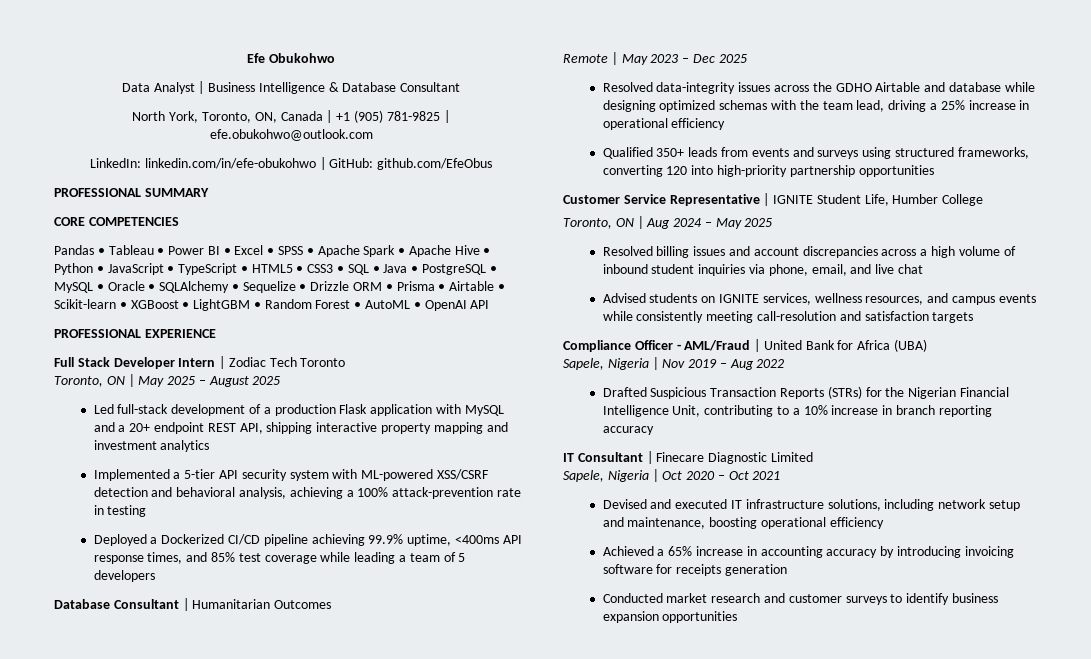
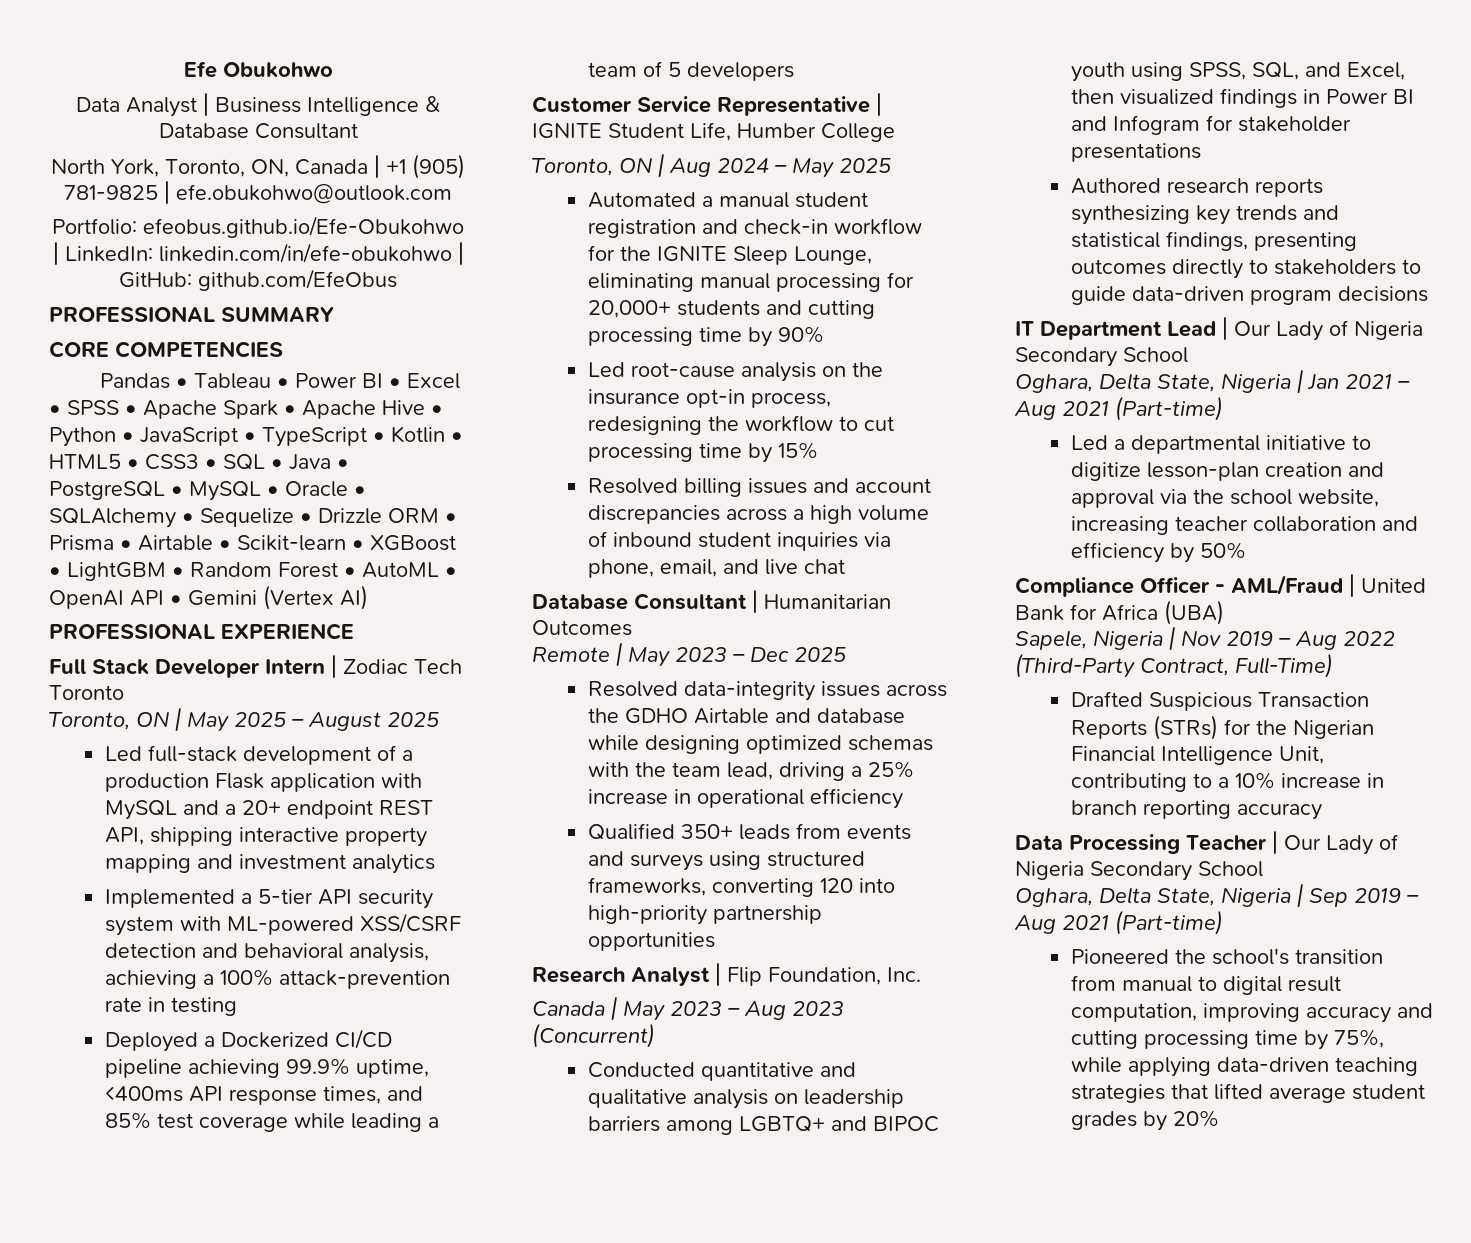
- LinkedIn: linkedin.com/in/efe-obukohwo | GitHub: github.com/EfeObus
+ Portfolio: efeobus.github.io/Efe-Obukohwo | LinkedIn: linkedin.com/in/efe-obukohwo | GitHub: github.com/EfeObus
- Pandas • Tableau • Power BI • Excel • SPSS • Apache Spark • Apache Hive • Python • JavaScript • TypeScript • HTML5 • CSS3 • SQL • Java • PostgreSQL • MySQL • Oracle • SQLAlchemy • Sequelize • Drizzle ORM • Prisma • Airtable • Scikit-learn • XGBoost • LightGBM • Random Forest • AutoML • OpenAI API
+ Pandas • Tableau • Power BI • Excel • SPSS • Apache Spark • Apache Hive • Python • JavaScript • TypeScript • Kotlin • HTML5 • CSS3 • SQL • Java • PostgreSQL • MySQL • Oracle • SQLAlchemy • Sequelize • Drizzle ORM • Prisma • Airtable • Scikit-learn • XGBoost • LightGBM • Random Forest • AutoML • OpenAI API • Gemini (Vertex AI)
+ Customer Service Representative | IGNITE Student Life, Humber College
+ Toronto, ON | Aug 2024 – May 2025
+ Automated a manual student registration and check-in workflow for the IGNITE Sleep Lounge, eliminating manual processing for 20,000+ students and cutting processing time by 90%
+ Led root-cause analysis on the insurance opt-in process, redesigning the workflow to cut processing time by 15%
+ Resolved billing issues and account discrepancies across a high volume of inbound student inquiries via phone, email, and live chat
- Customer Service Representative | IGNITE Student Life, Humber College
- Toronto, ON | Aug 2024 – May 2025
- Resolved billing issues and account discrepancies across a high volume of inbound student inquiries via phone, email, and live chat
- Advised students on IGNITE services, wellness resources, and campus events while consistently meeting call-resolution and satisfaction targets
+ Research Analyst | Flip Foundation, Inc.
+ Canada | May 2023 – Aug 2023 (Concurrent)
+ Conducted quantitative and qualitative analysis on leadership barriers among LGBTQ+ and BIPOC youth using SPSS, SQL, and Excel, then visualized findings in Power BI and Infogram for stakeholder presentations
+ Authored research reports synthesizing key trends and statistical findings, presenting outcomes directly to stakeholders to guide data-driven program decisions
+ IT Department Lead | Our Lady of Nigeria Secondary School
+ Oghara, Delta State, Nigeria | Jan 2021 – Aug 2021 (Part-time)
+ Led a departmental initiative to digitize lesson-plan creation and approval via the school website, increasing teacher collaboration and efficiency by 50%
- Sapele, Nigeria | Nov 2019 – Aug 2022
+ Sapele, Nigeria | Nov 2019 – Aug 2022 (Third-Party Contract, Full-Time)
- IT Consultant | Finecare Diagnostic Limited
- Sapele, Nigeria | Oct 2020 – Oct 2021
- Devised and executed IT infrastructure solutions, including network setup and maintenance, boosting operational efficiency
- Achieved a 65% increase in accounting accuracy by introducing invoicing software for receipts generation
- Conducted market research and customer surveys to identify business expansion opportunities
+ Data Processing Teacher | Our Lady of Nigeria Secondary School
+ Oghara, Delta State, Nigeria | Sep 2019 – Aug 2021 (Part-time)
+ Pioneered the school's transition from manual to digital result computation, improving accuracy and cutting processing time by 75%, while applying data-driven teaching strategies that lifted average student grades by 20%

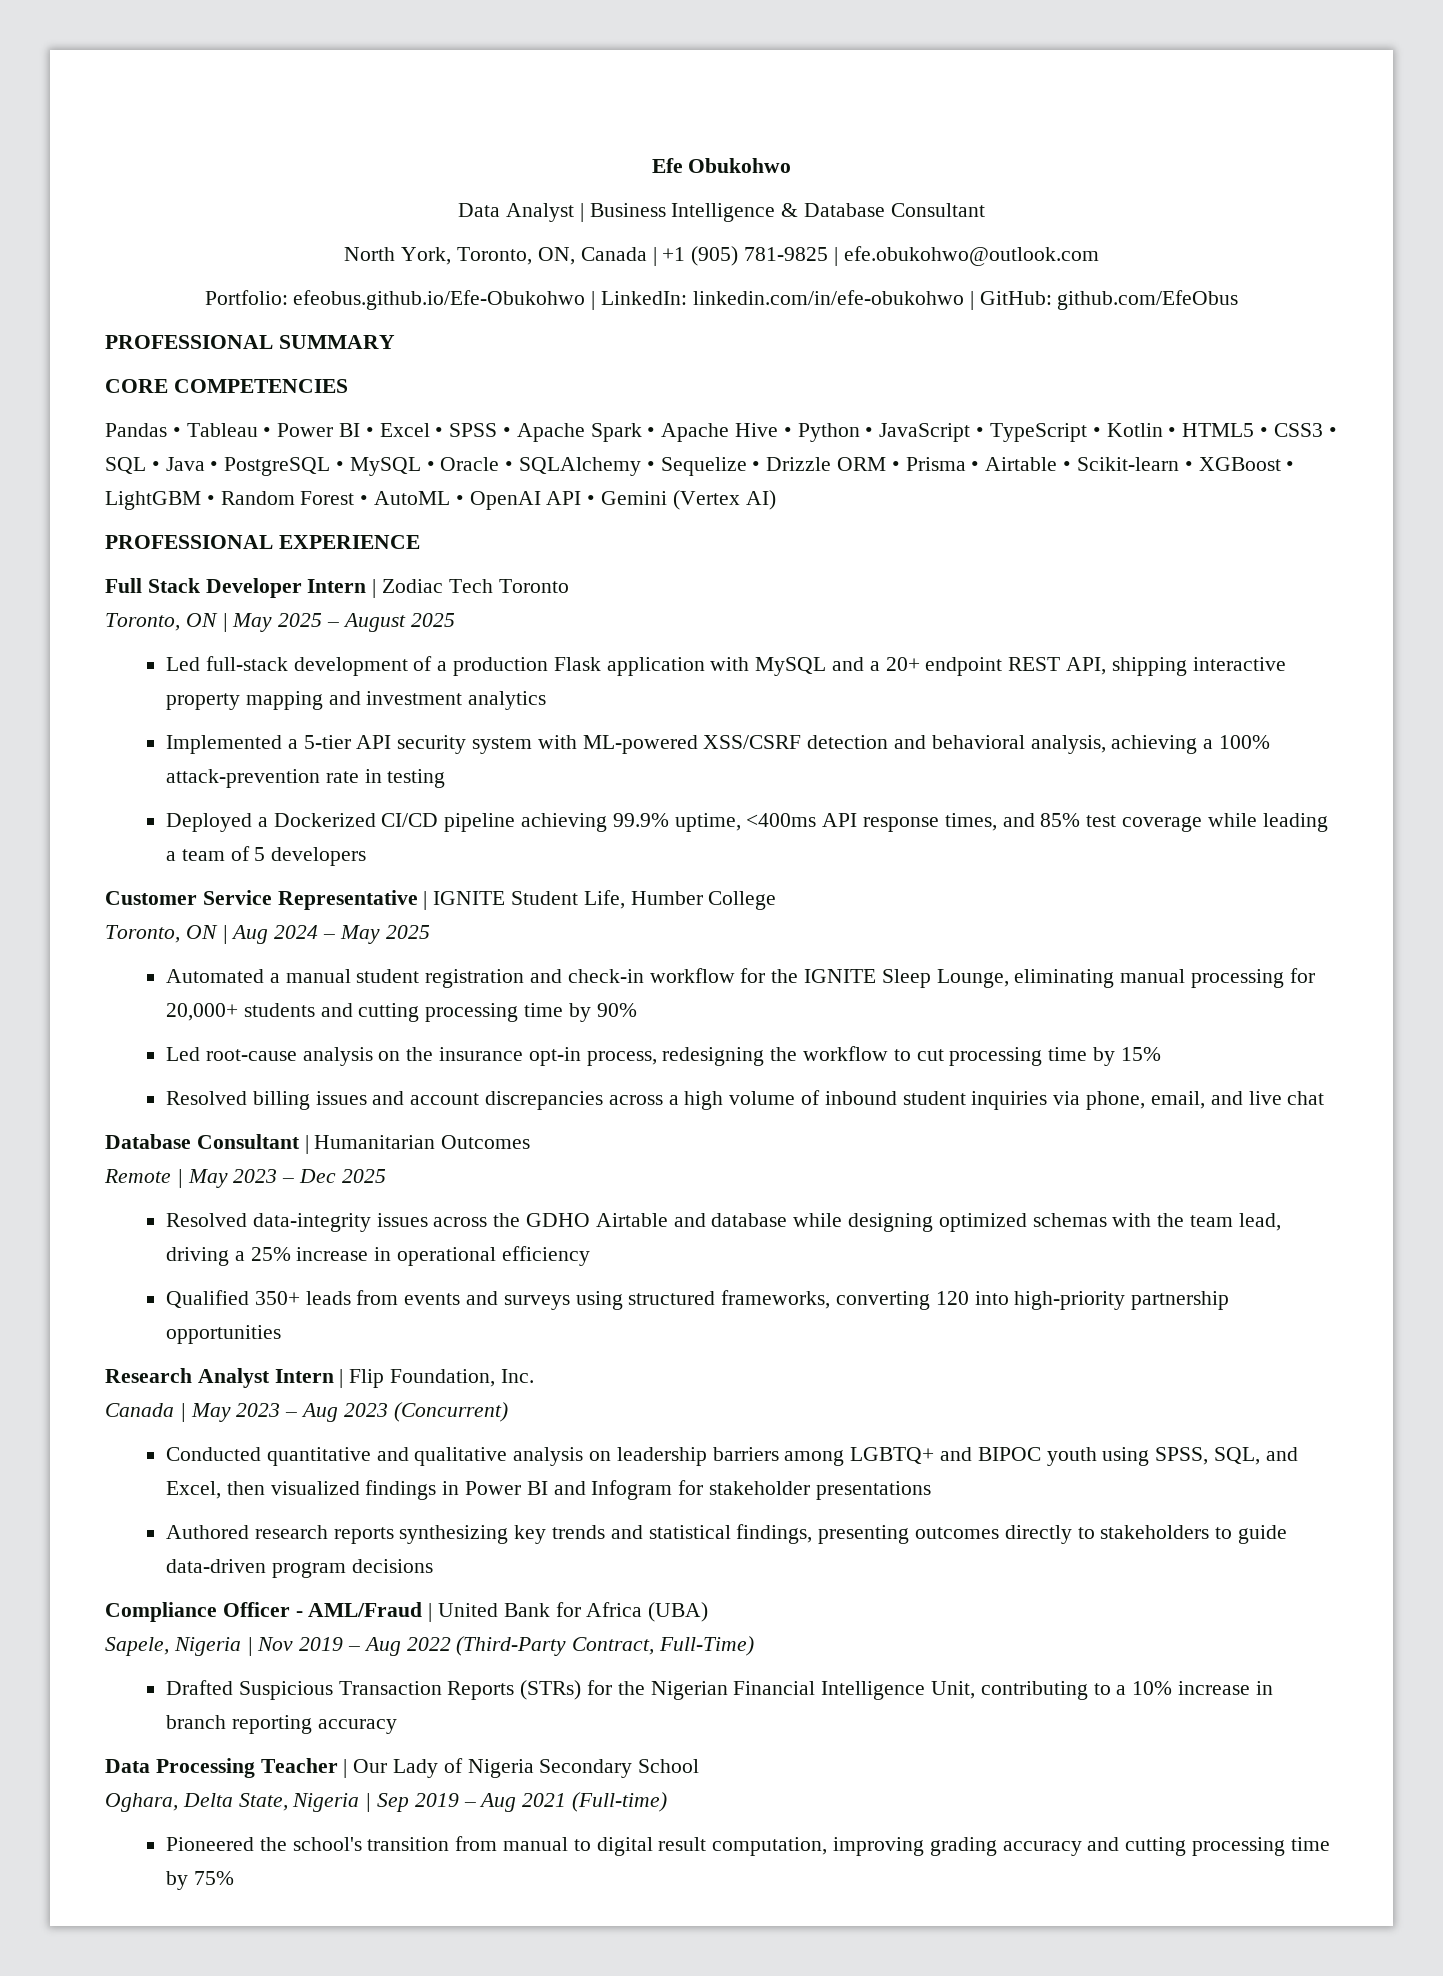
- Research Analyst | Flip Foundation, Inc.
+ Research Analyst Intern | Flip Foundation, Inc.
- IT Department Lead | Our Lady of Nigeria Secondary School
- Oghara, Delta State, Nigeria | Jan 2021 – Aug 2021 (Part-time)
- Led a departmental initiative to digitize lesson-plan creation and approval via the school website, increasing teacher collaboration and efficiency by 50%
- Oghara, Delta State, Nigeria | Sep 2019 – Aug 2021 (Part-time)
+ Oghara, Delta State, Nigeria | Sep 2019 – Aug 2021 (Full-time)
- Pioneered the school's transition from manual to digital result computation, improving accuracy and cutting processing time by 75%, while applying data-driven teaching strategies that lifted average student grades by 20%
+ Pioneered the school's transition from manual to digital result computation, improving grading accuracy and cutting processing time by 75%

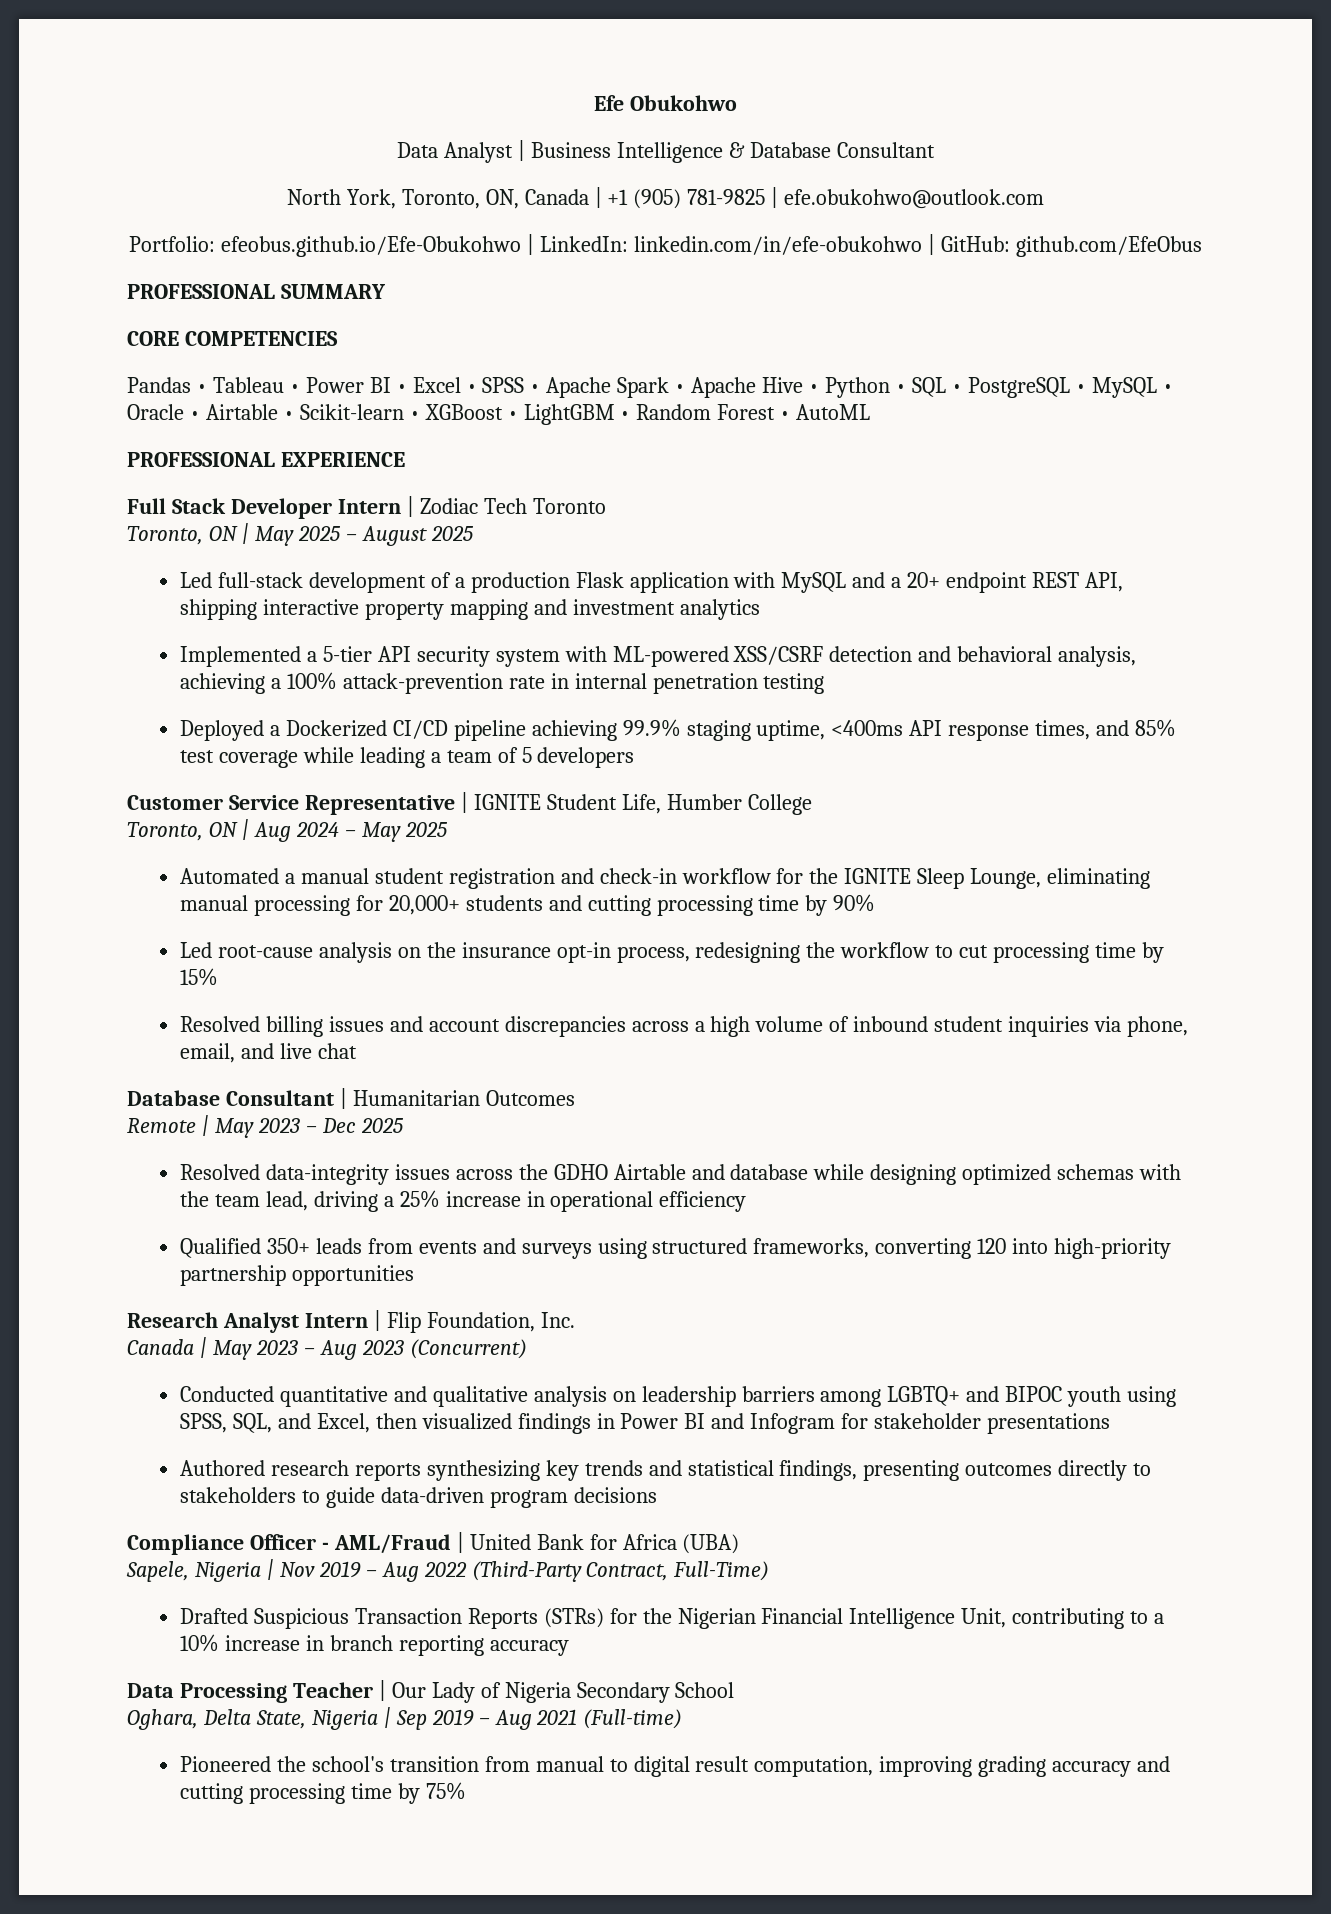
- Pandas • Tableau • Power BI • Excel • SPSS • Apache Spark • Apache Hive • Python • JavaScript • TypeScript • Kotlin • HTML5 • CSS3 • SQL • Java • PostgreSQL • MySQL • Oracle • SQLAlchemy • Sequelize • Drizzle ORM • Prisma • Airtable • Scikit-learn • XGBoost • LightGBM • Random Forest • AutoML • OpenAI API • Gemini (Vertex AI)
+ Pandas • Tableau • Power BI • Excel • SPSS • Apache Spark • Apache Hive • Python • SQL • PostgreSQL • MySQL • Oracle • Airtable • Scikit-learn • XGBoost • LightGBM • Random Forest • AutoML
- Implemented a 5-tier API security system with ML-powered XSS/CSRF detection and behavioral analysis, achieving a 100% attack-prevention rate in testing
+ Implemented a 5-tier API security system with ML-powered XSS/CSRF detection and behavioral analysis, achieving a 100% attack-prevention rate in internal penetration testing
- Deployed a Dockerized CI/CD pipeline achieving 99.9% uptime, <400ms API response times, and 85% test coverage while leading a team of 5 developers
+ Deployed a Dockerized CI/CD pipeline achieving 99.9% staging uptime, <400ms API response times, and 85% test coverage while leading a team of 5 developers

